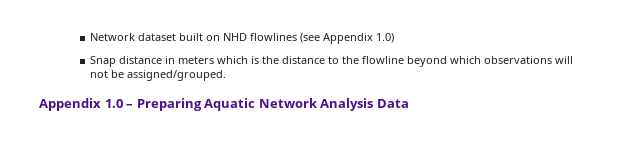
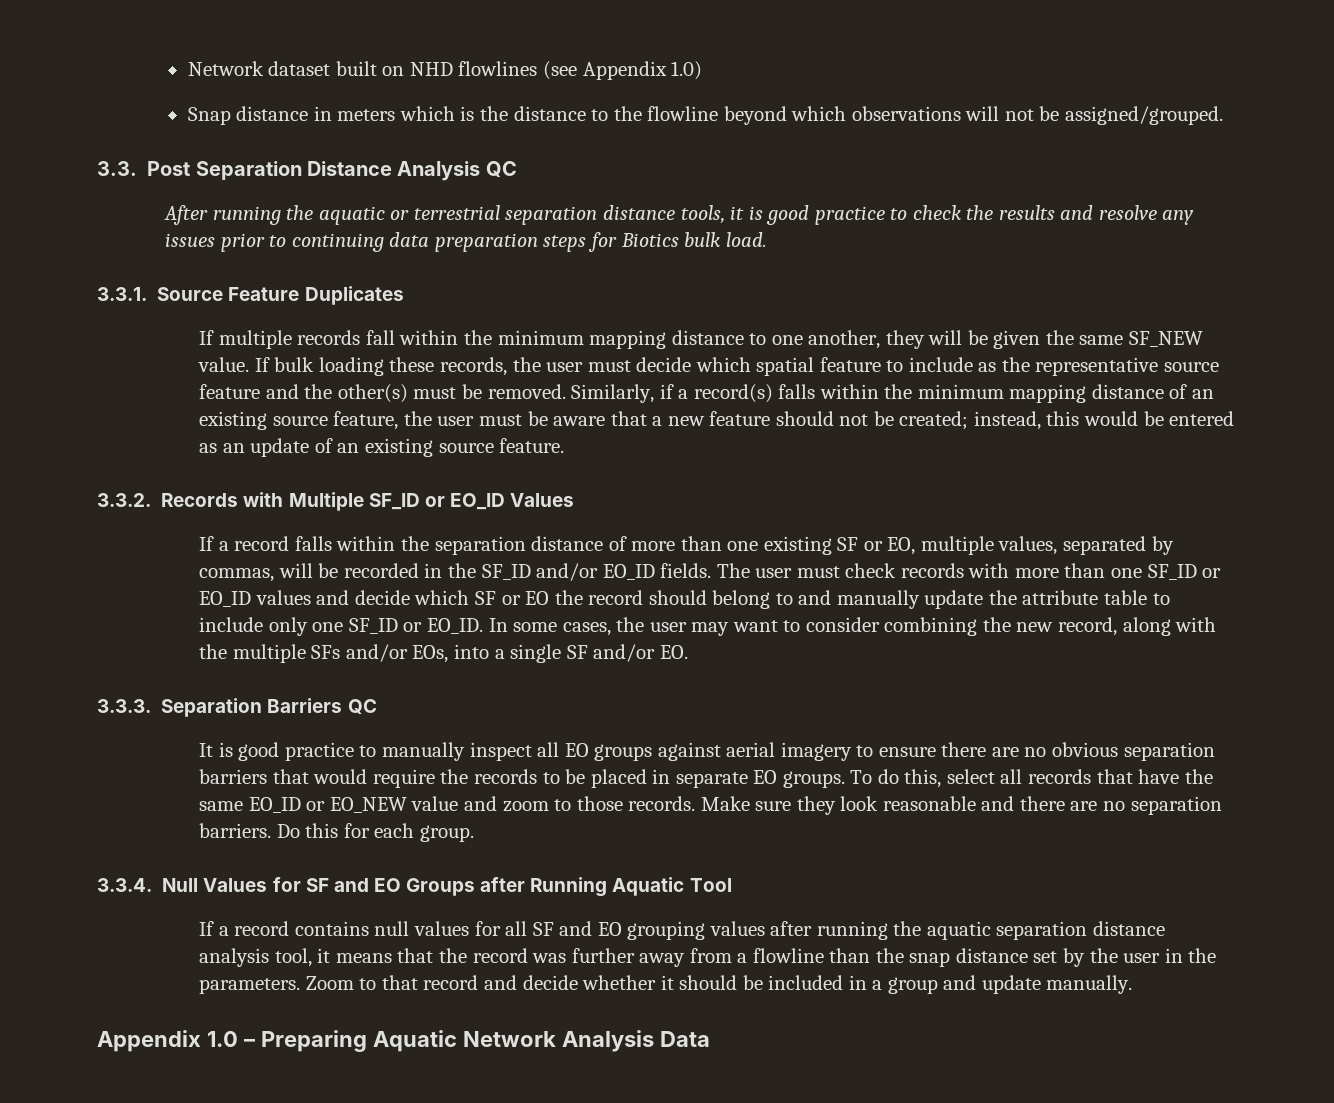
+ 3.3. Post Separation Distance Analysis QC
+ After running the aquatic or terrestrial separation distance tools, it is good practice to check the results and resolve any issues prior to continuing data preparation steps for Biotics bulk load.
+ 3.3.1. Source Feature Duplicates
+ If multiple records fall within the minimum mapping distance to one another, they will be given the same SF_NEW value. If bulk loading these records, the user must decide which spatial feature to include as the representative source feature and the other(s) must be removed. Similarly, if a record(s) falls within the minimum mapping distance of an existing source feature, the user must be aware that a new feature should not be created; instead, this would be entered as an update of an existing source feature.
+ 3.3.2. Records with Multiple SF_ID or EO_ID Values
+ If a record falls within the separation distance of more than one existing SF or EO, multiple values, separated by commas, will be recorded in the SF_ID and/or EO_ID fields. The user must check records with more than one SF_ID or EO_ID values and decide which SF or EO the record should belong to and manually update the attribute table to include only one SF_ID or EO_ID. In some cases, the user may want to consider combining the new record, along with the multiple SFs and/or EOs, into a single SF and/or EO.
+ 3.3.3. Separation Barriers QC
+ It is good practice to manually inspect all EO groups against aerial imagery to ensure there are no obvious separation barriers that would require the records to be placed in separate EO groups. To do this, select all records that have the same EO_ID or EO_NEW value and zoom to those records. Make sure they look reasonable and there are no separation barriers. Do this for each group.
+ 3.3.4. Null Values for SF and EO Groups after Running Aquatic Tool
+ If a record contains null values for all SF and EO grouping values after running the aquatic separation distance analysis tool, it means that the record was further away from a flowline than the snap distance set by the user in the parameters. Zoom to that record and decide whether it should be included in a group and update manually.

